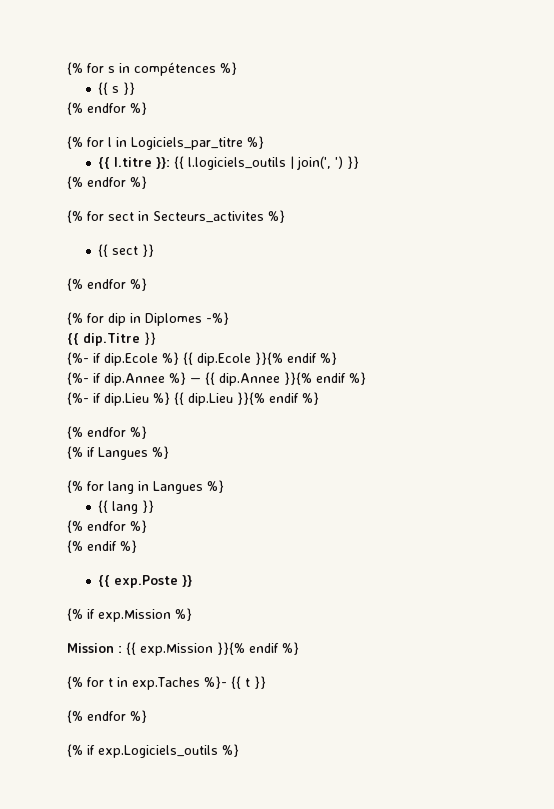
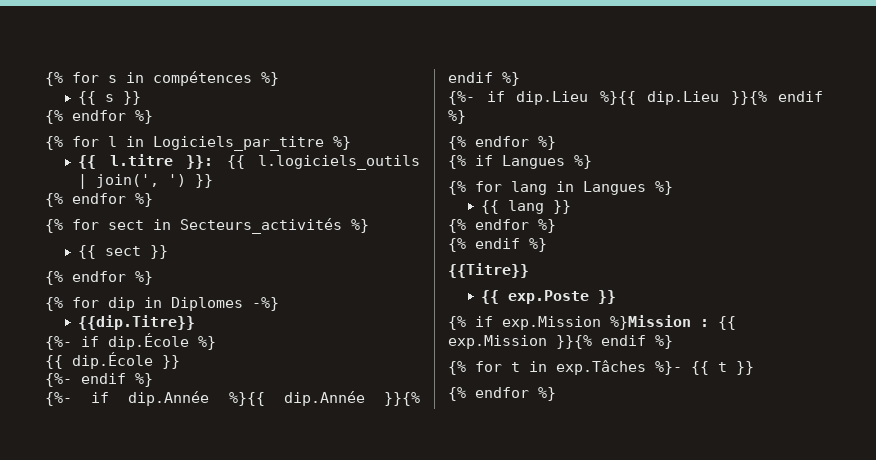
- {% for sect in Secteurs_activites %}
+ {% for sect in Secteurs_activités %}
- {{ dip.Titre }}
+ {{dip.Titre}}
+ {%- if dip.École %}
+ {{ dip.École }}
- {%- if dip.Ecole %} {{ dip.Ecole }}{% endif %}
- {%- if dip.Annee %} — {{ dip.Annee }}{% endif %}
+ {%- endif %}
+ {%- if dip.Année %}{{ dip.Année }}{% endif %}
- {%- if dip.Lieu %} {{ dip.Lieu }}{% endif %}
+ {%- if dip.Lieu %}{{ dip.Lieu }}{% endif %}
+ {{Titre}}
- {% if exp.Mission %}
- Mission : {{ exp.Mission }}{% endif %}
+ {% if exp.Mission %}Mission : {{ exp.Mission }}{% endif %}
- {% for t in exp.Taches %}- {{ t }}
+ {% for t in exp.Tâches %}- {{ t }}
- {% if exp.Logiciels_outils %}

